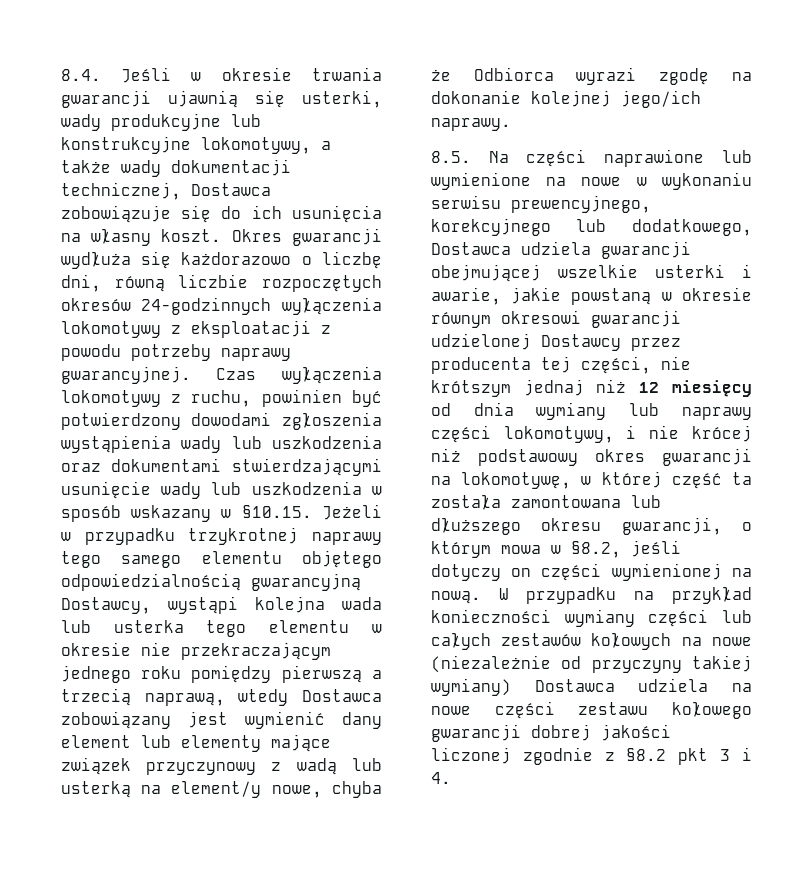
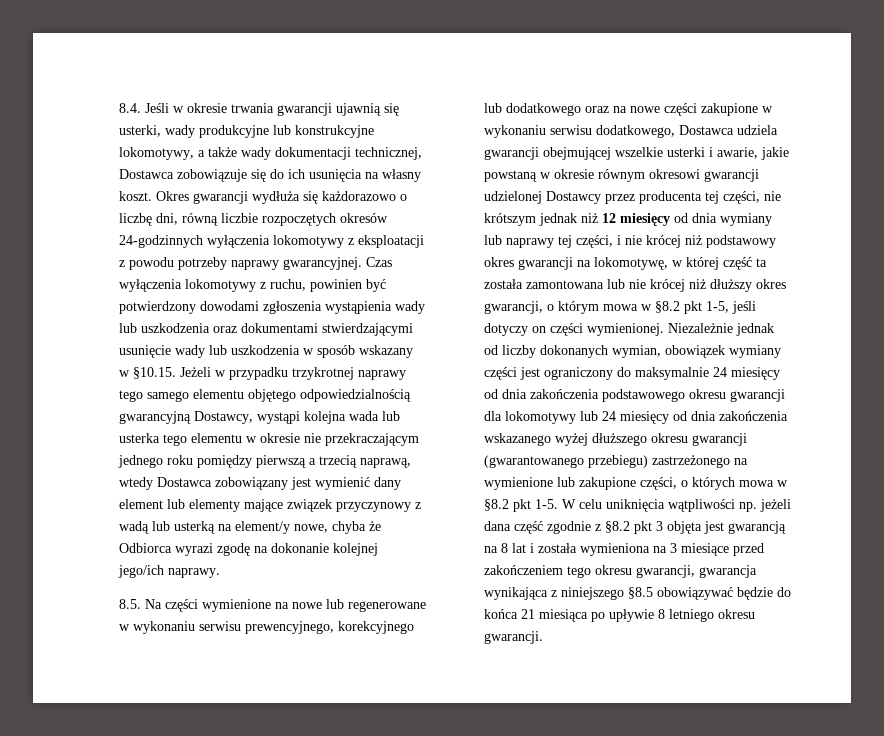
- 8.5. Na części naprawione lub wymienione na nowe w wykonaniu serwisu prewencyjnego, korekcyjnego lub dodatkowego, Dostawca udziela gwarancji obejmującej wszelkie usterki i awarie, jakie powstaną w okresie równym okresowi gwarancji udzielonej Dostawcy przez producenta tej części, nie krótszym jednaj niż 12 miesięcy od dnia wymiany lub naprawy części lokomotywy, i nie krócej niż podstawowy okres gwarancji na lokomotywę, w której część ta została zamontowana lub dłuższego okresu gwarancji, o którym mowa w §8.2, jeśli dotyczy on części wymienionej na nową. W przypadku na przykład konieczności wymiany części lub całych zestawów kołowych na nowe (niezależnie od przyczyny takiej wymiany) Dostawca udziela na nowe części zestawu kołowego gwarancji dobrej jakości liczonej zgodnie z §8.2 pkt 3 i 4.
+ 8.5. Na części wymienione na nowe lub regenerowane w wykonaniu serwisu prewencyjnego, korekcyjnego lub dodatkowego oraz na nowe części zakupione w wykonaniu serwisu dodatkowego, Dostawca udziela gwarancji obejmującej wszelkie usterki i awarie, jakie powstaną w okresie równym okresowi gwarancji udzielonej Dostawcy przez producenta tej części, nie krótszym jednak niż 12 miesięcy od dnia wymiany lub naprawy tej części, i nie krócej niż podstawowy okres gwarancji na lokomotywę, w której część ta została zamontowana lub nie krócej niż dłuższy okres gwarancji, o którym mowa w §8.2 pkt 1-5, jeśli dotyczy on części wymienionej. Niezależnie jednak od liczby dokonanych wymian, obowiązek wymiany części jest ograniczony do maksymalnie 24 miesięcy od dnia zakończenia podstawowego okresu gwarancji dla lokomotywy lub 24 miesięcy od dnia zakończenia wskazanego wyżej dłuższego okresu gwarancji (gwarantowanego przebiegu) zastrzeżonego na wymienione lub zakupione części, o których mowa w §8.2 pkt 1-5. W celu uniknięcia wątpliwości np. jeżeli dana część zgodnie z §8.2 pkt 3 objęta jest gwarancją na 8 lat i została wymieniona na 3 miesiące przed zakończeniem tego okresu gwarancji, gwarancja wynikająca z niniejszego §8.5 obowiązywać będzie do końca 21 miesiąca po upływie 8 letniego okresu gwarancji.

